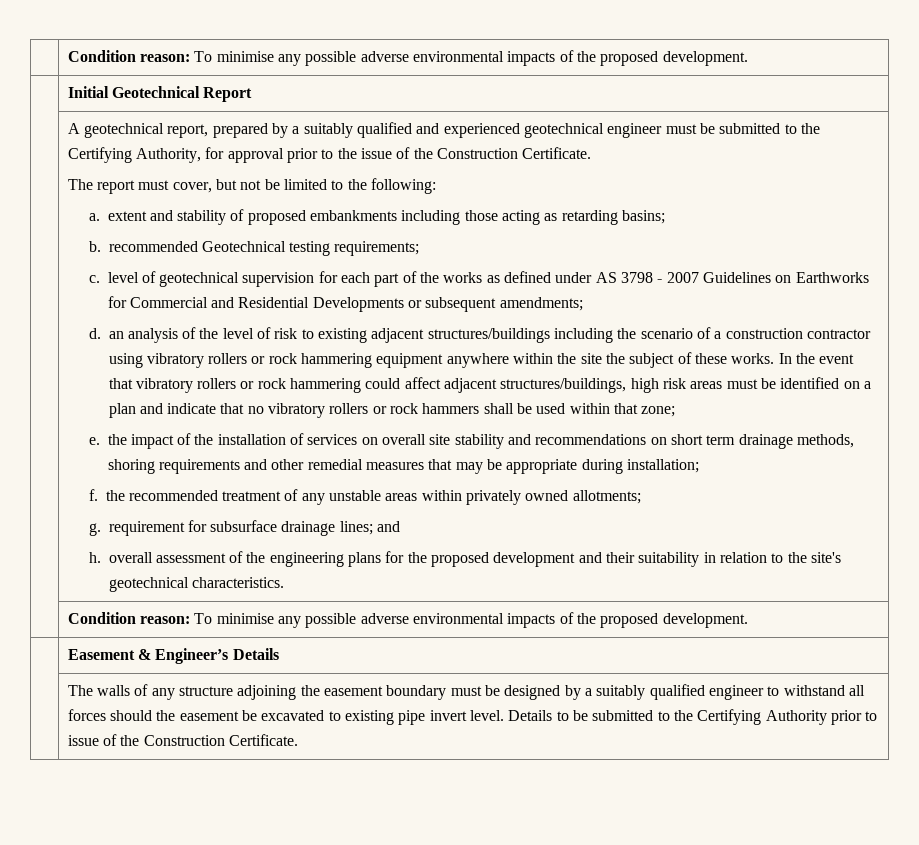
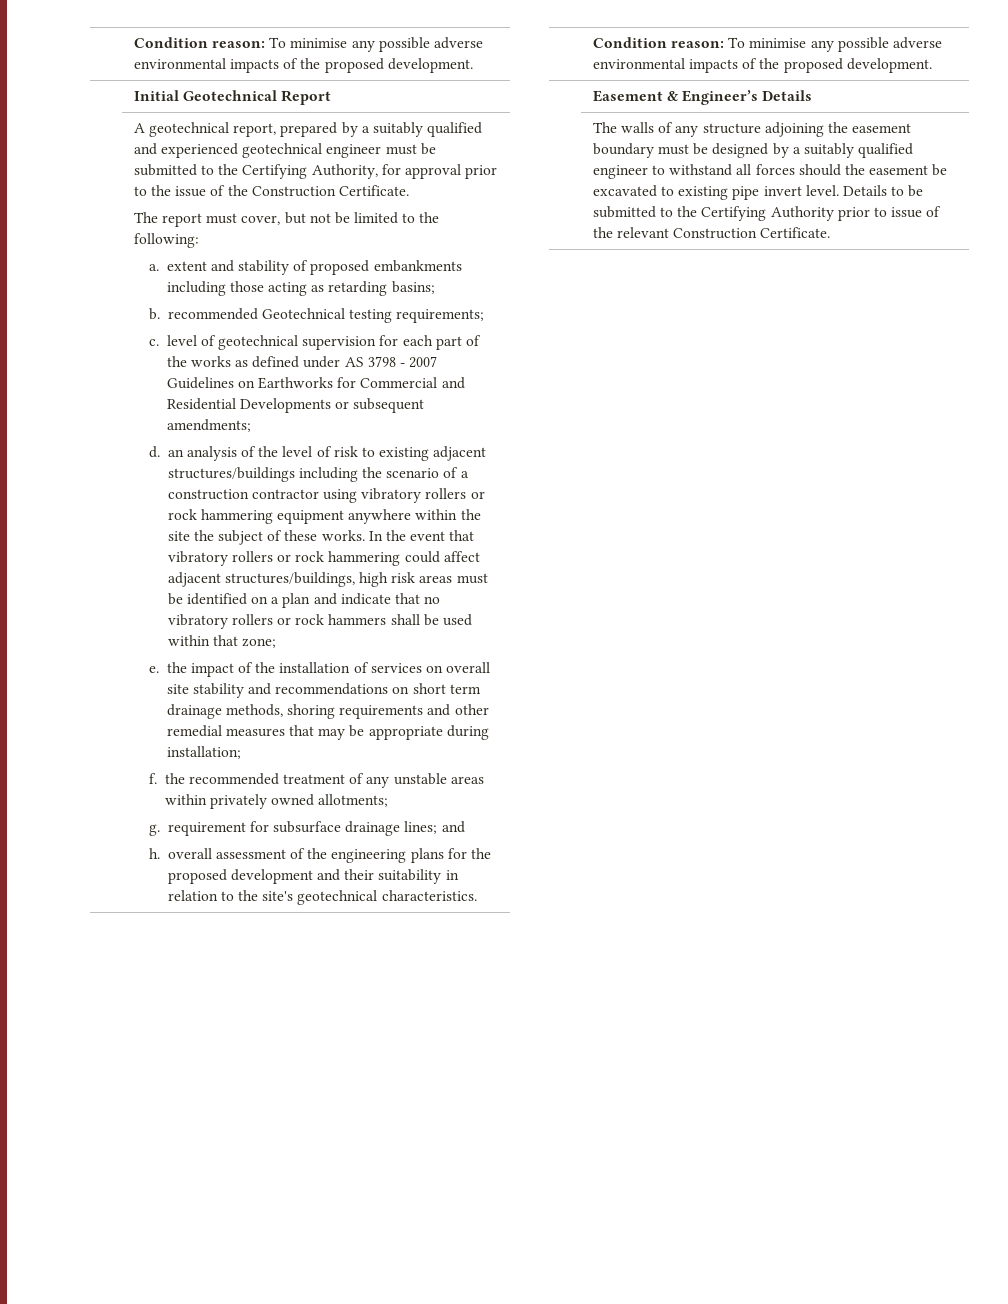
- Details to be submitted to the Certifying Authority prior to issue of the Construction Certificate.
+ Details to be submitted to the Certifying Authority prior to issue of the relevant Construction Certificate.

